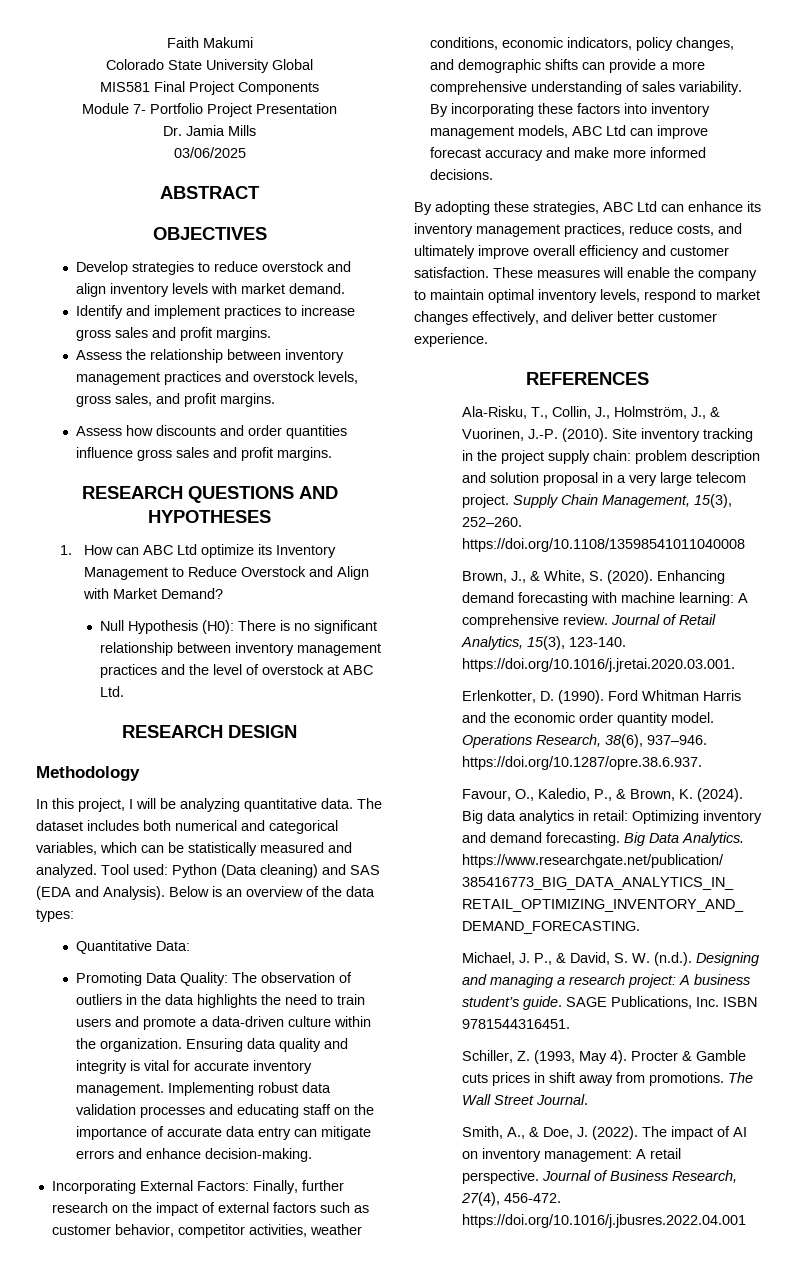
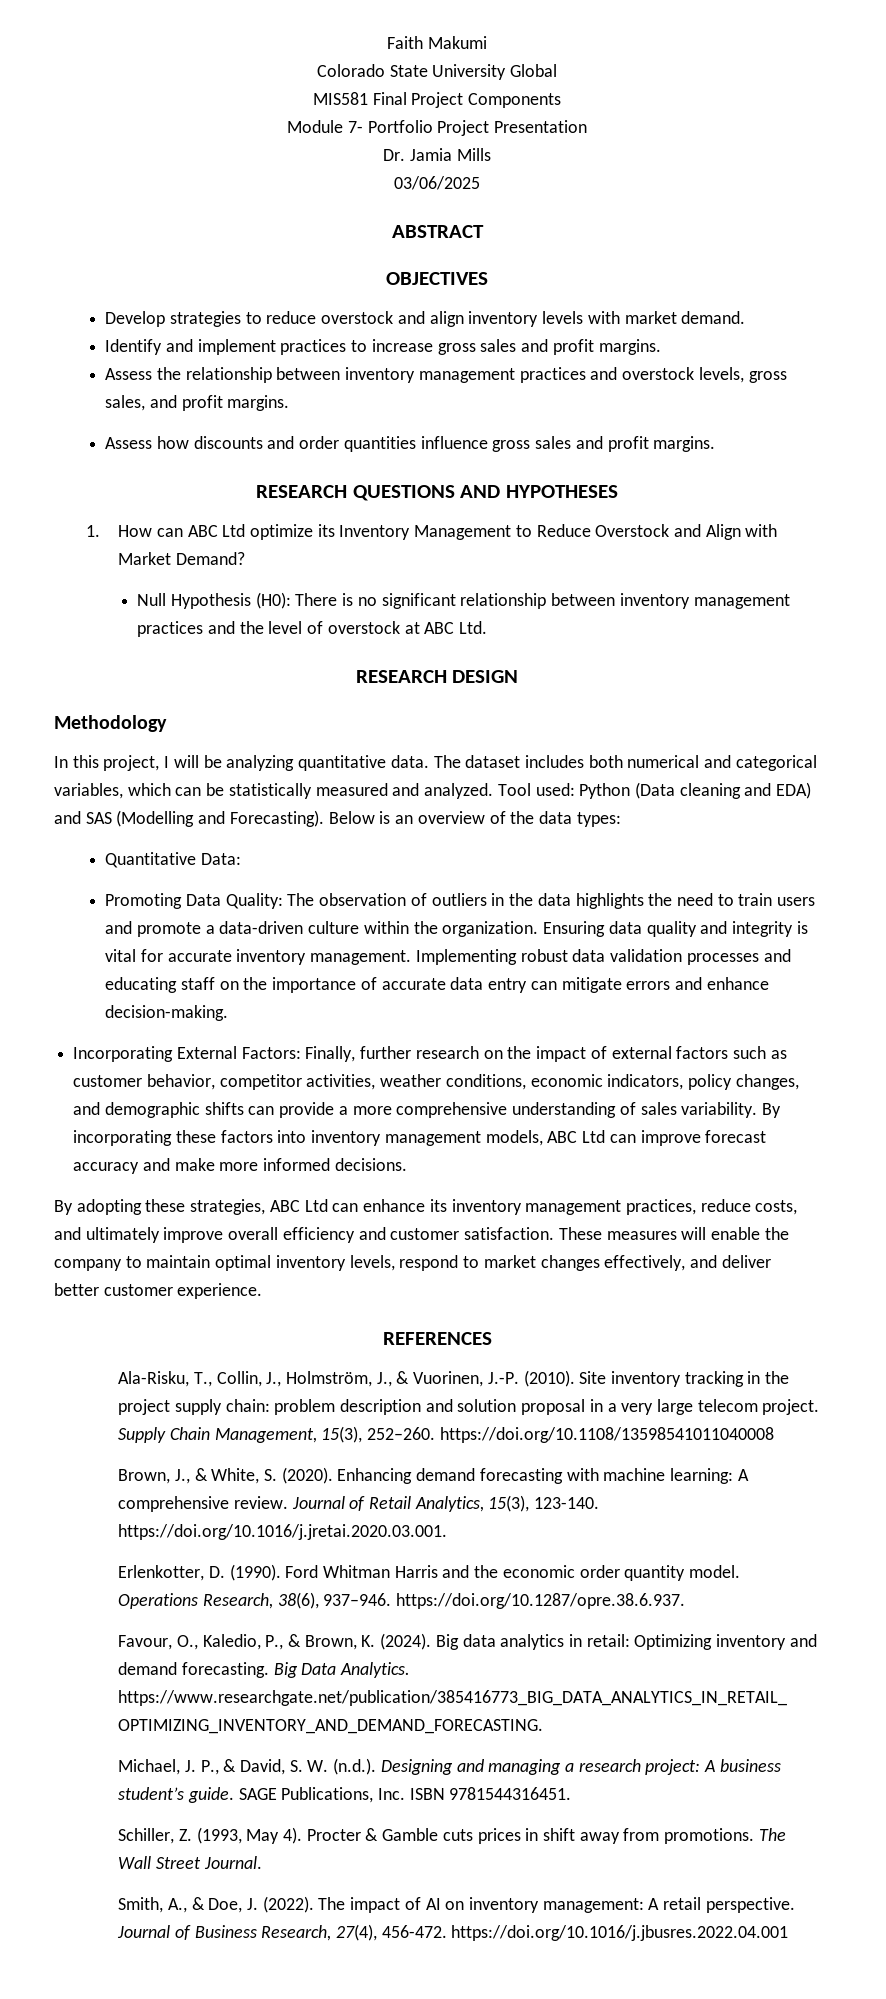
- Tool used: Python (Data cleaning) and SAS (EDA and Analysis).
+ Tool used: Python (Data cleaning and EDA) and SAS (Modelling and Forecasting).

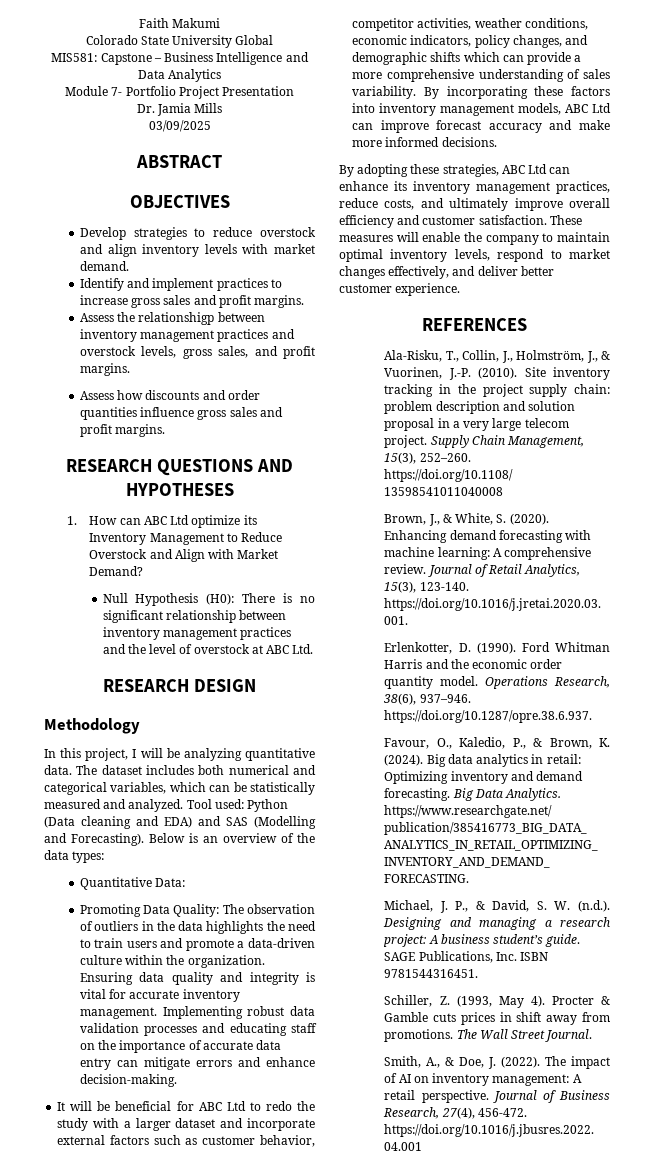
- MIS581 Final Project Components
+ MIS581: Capstone – Business Intelligence and Data Analytics
- 03/06/2025
+ 03/09/2025
- Assess the relationship between inventory management practices and overstock levels, gross sales, and profit margins.
+ Assess the relationshigp between inventory management practices and overstock levels, gross sales, and profit margins.
- Incorporating External Factors: Finally, further research on the impact of external factors such as customer behavior, competitor activities, weather conditions, economic indicators, policy changes, and demographic shifts can provide a more comprehensive understanding of sales variability.
+ It will be beneficial for ABC Ltd to redo the study with a larger dataset and incorporate external factors such as customer behavior, competitor activities, weather conditions, economic indicators, policy changes, and demographic shifts which can provide a more comprehensive understanding of sales variability.

